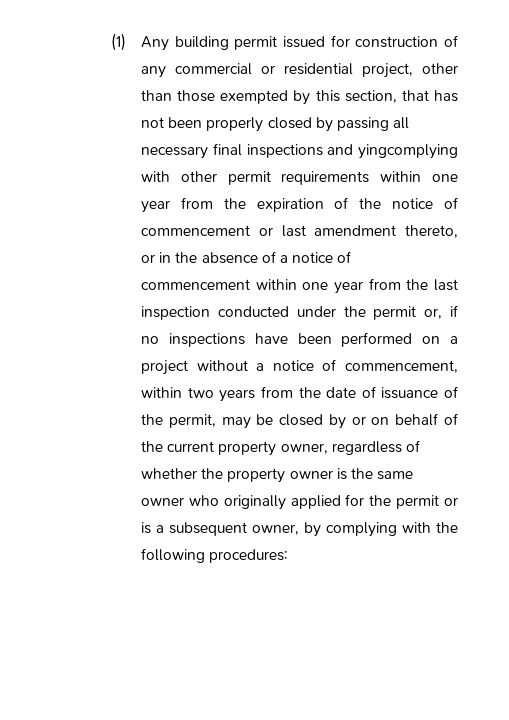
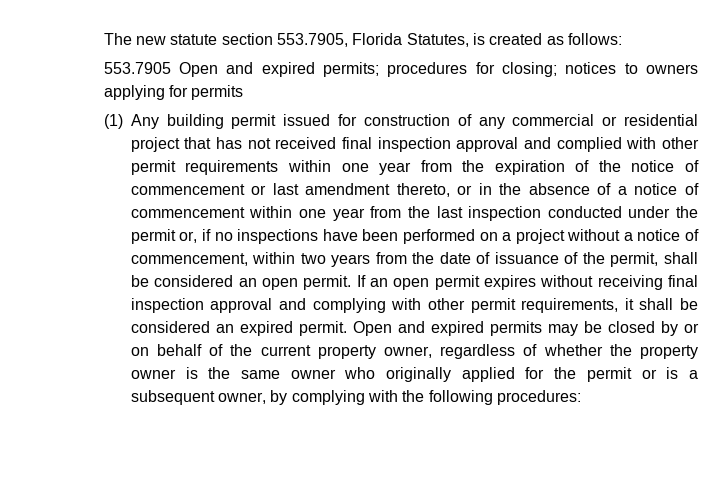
+ The new statute section 553.7905, Florida Statutes, is created as follows:
+ 553.7905 Open and expired permits; procedures for closing; notices to owners applying for permits
- (1) Any building permit issued for construction of any commercial or residential project, other than those exempted by this section, that has not been properly closed by passing all necessary final inspections and yingcomplying with other permit requirements within one year from the expiration of the notice of commencement or last amendment thereto, or in the absence of a notice of commencement within one year from the last inspection conducted under the permit or, if no inspections have been performed on a project without a notice of commencement, within two years from the date of issuance of the permit, may be closed by or on behalf of the current property owner, regardless of whether the property owner is the same owner who originally applied for the permit or is a subsequent owner, by complying with the following procedures:
+ (1) Any building permit issued for construction of any commercial or residential project that has not received final inspection approval and complied with other permit requirements within one year from the expiration of the notice of commencement or last amendment thereto, or in the absence of a notice of commencement within one year from the last inspection conducted under the permit or, if no inspections have been performed on a project without a notice of commencement, within two years from the date of issuance of the permit, shall be considered an open permit. If an open permit expires without receiving final inspection approval and complying with other permit requirements, it shall be considered an expired permit. Open and expired permits may be closed by or on behalf of the current property owner, regardless of whether the property owner is the same owner who originally applied for the permit or is a subsequent owner, by complying with the following procedures:

